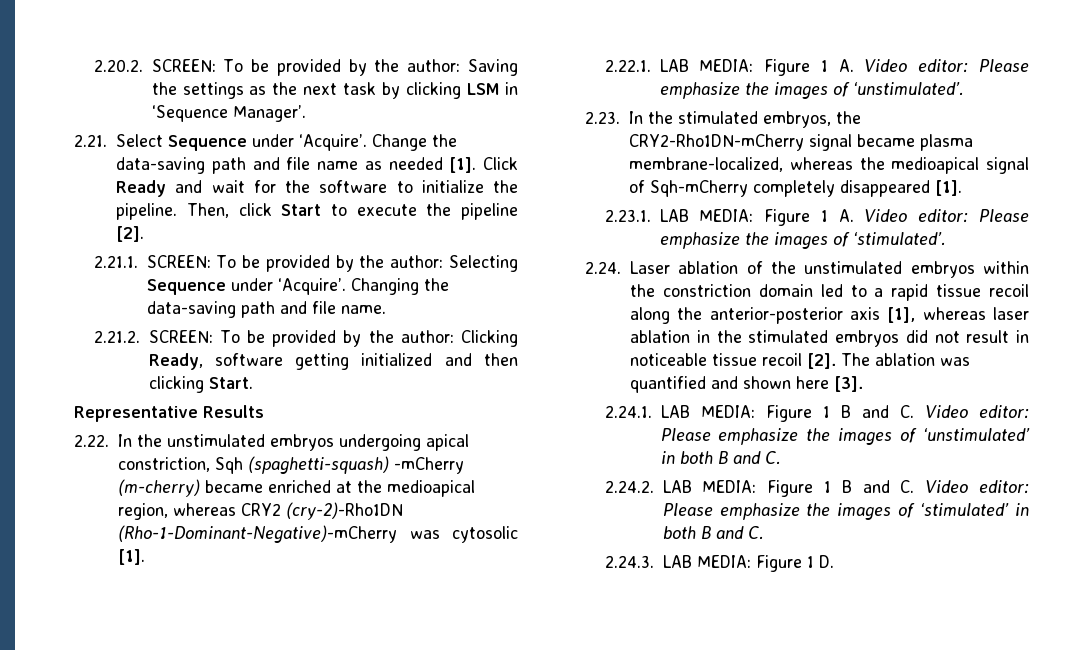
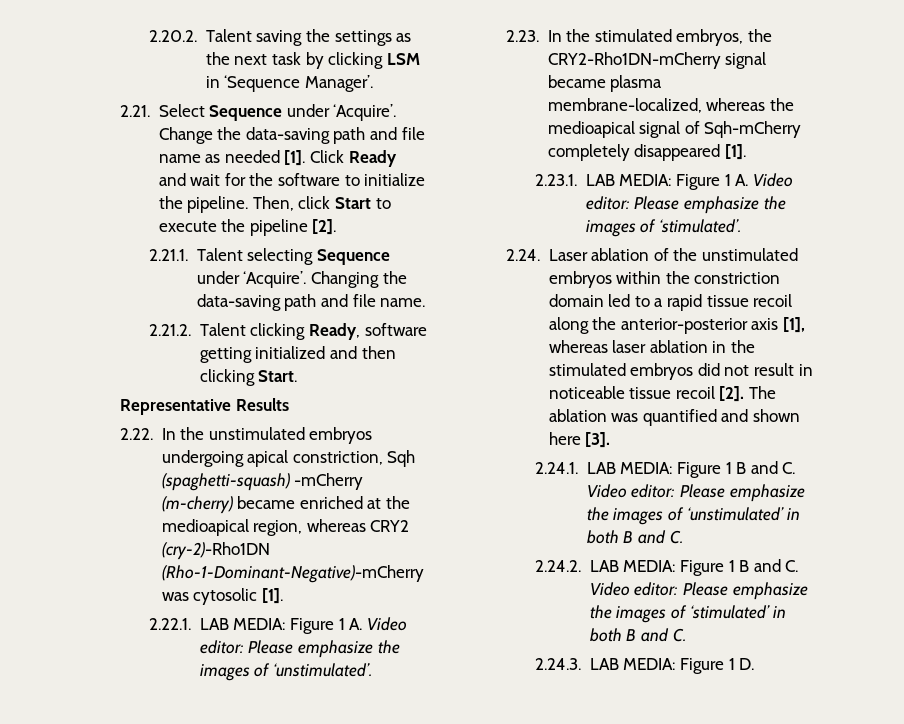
- 2.20.2. SCREEN: To be provided by the author: Saving the settings as the next task by clicking LSM in ‘Sequence Manager’.
+ 2.20.2. Talent saving the settings as the next task by clicking LSM in ‘Sequence Manager’.
- 2.21.1. SCREEN: To be provided by the author: Selecting Sequence under ‘Acquire’.
+ 2.21.1. Talent selecting Sequence under ‘Acquire’.
- 2.21.2. SCREEN: To be provided by the author: Clicking Ready, software getting initialized and then clicking Start.
+ 2.21.2. Talent clicking Ready, software getting initialized and then clicking Start.

